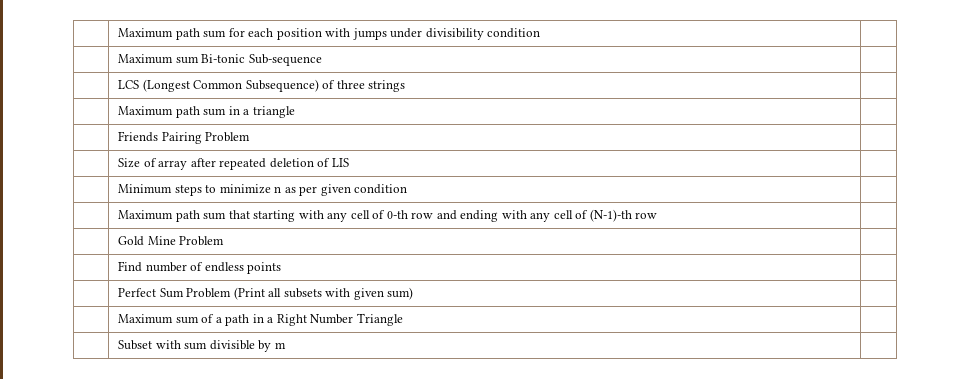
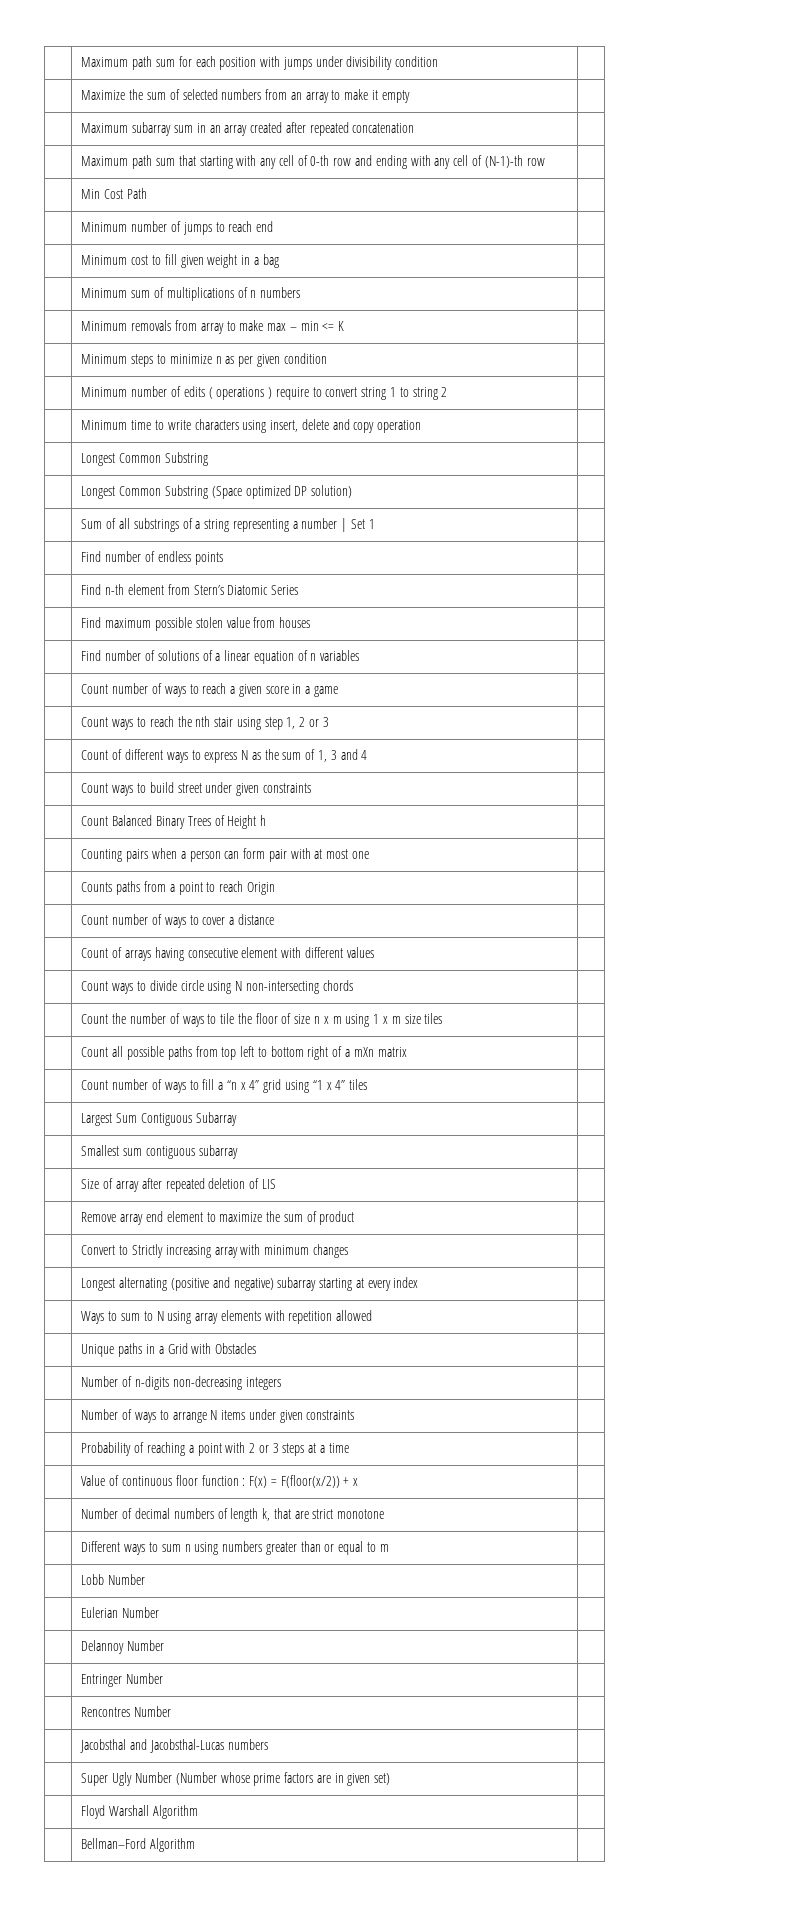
- | Maximum sum Bi-tonic Sub-sequence |
- | LCS (Longest Common Subsequence) of three strings |
- | Maximum path sum in a triangle |
- | Friends Pairing Problem |
- | Size of array after repeated deletion of LIS |
- | Minimum steps to minimize n as per given condition |
+ | Maximize the sum of selected numbers from an array to make it empty |
+ | Maximum subarray sum in an array created after repeated concatenation |
- | Gold Mine Problem |
+ | Min Cost Path |
+ | Minimum number of jumps to reach end |
+ | Minimum cost to fill given weight in a bag |
+ | Minimum sum of multiplications of n numbers |
+ | Minimum removals from array to make max – min <= K |
+ | Minimum steps to minimize n as per given condition |
+ | Minimum number of edits ( operations ) require to convert string 1 to string 2 |
+ | Minimum time to write characters using insert, delete and copy operation |
+ | Longest Common Substring |
+ | Longest Common Substring (Space optimized DP solution) |
+ | Sum of all substrings of a string representing a number | Set 1 |
- | Perfect Sum Problem (Print all subsets with given sum) |
- | Maximum sum of a path in a Right Number Triangle |
- | Subset with sum divisible by m |
+ | Find n-th element from Stern’s Diatomic Series |
+ | Find maximum possible stolen value from houses |
+ | Find number of solutions of a linear equation of n variables |
+ | Count number of ways to reach a given score in a game |
+ | Count ways to reach the nth stair using step 1, 2 or 3 |
+ | Count of different ways to express N as the sum of 1, 3 and 4 |
+ | Count ways to build street under given constraints |
+ | Count Balanced Binary Trees of Height h |
+ | Counting pairs when a person can form pair with at most one |
+ | Counts paths from a point to reach Origin |
+ | Count number of ways to cover a distance |
+ | Count of arrays having consecutive element with different values |
+ | Count ways to divide circle using N non-intersecting chords |
+ | Count the number of ways to tile the floor of size n x m using 1 x m size tiles |
+ | Count all possible paths from top left to bottom right of a mXn matrix |
+ | Count number of ways to fill a “n x 4” grid using “1 x 4” tiles |
+ | Largest Sum Contiguous Subarray |
+ | Smallest sum contiguous subarray |
+ | Size of array after repeated deletion of LIS |
+ | Remove array end element to maximize the sum of product |
+ | Convert to Strictly increasing array with minimum changes |
+ | Longest alternating (positive and negative) subarray starting at every index |
+ | Ways to sum to N using array elements with repetition allowed |
+ | Unique paths in a Grid with Obstacles |
+ | Number of n-digits non-decreasing integers |
+ | Number of ways to arrange N items under given constraints |
+ | Probability of reaching a point with 2 or 3 steps at a time |
+ | Value of continuous floor function : F(x) = F(floor(x/2)) + x |
+ | Number of decimal numbers of length k, that are strict monotone |
+ | Different ways to sum n using numbers greater than or equal to m |
+ | Lobb Number |
+ | Eulerian Number |
+ | Delannoy Number |
+ | Entringer Number |
+ | Rencontres Number |
+ | Jacobsthal and Jacobsthal-Lucas numbers |
+ | Super Ugly Number (Number whose prime factors are in given set) |
+ | Floyd Warshall Algorithm |
+ | Bellman–Ford Algorithm |

